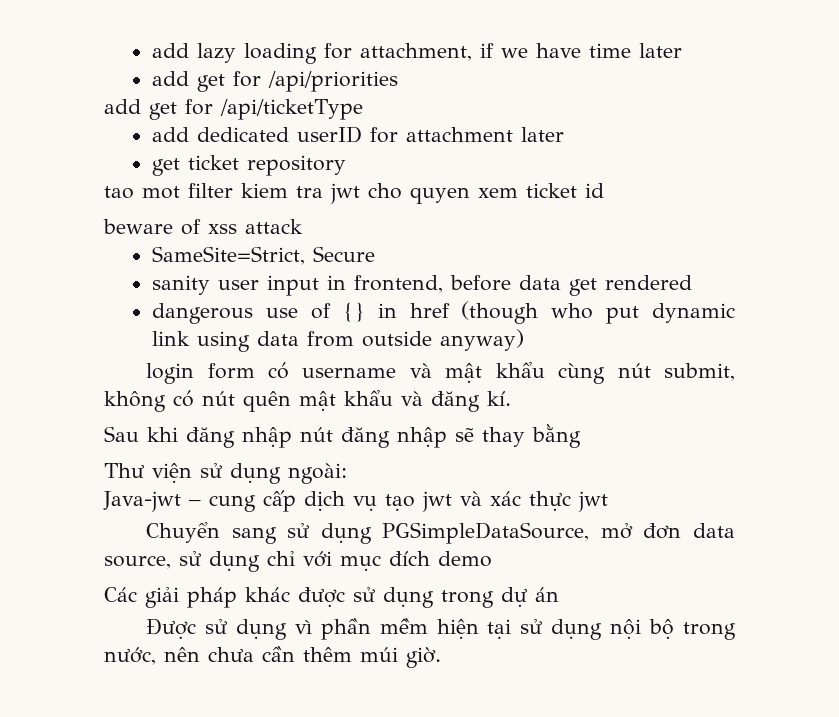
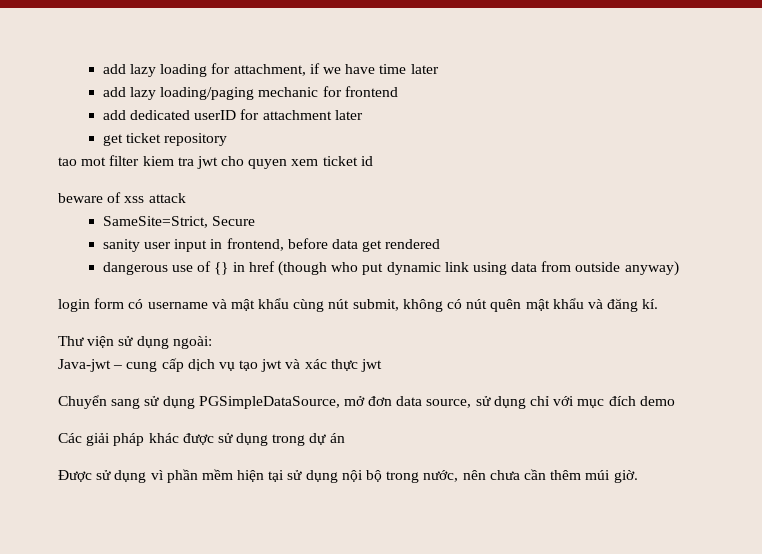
- add get for /api/priorities
- add get for /api/ticketType
+ add lazy loading/paging mechanic for frontend
- Sau khi đăng nhập nút đăng nhập sẽ thay bằng

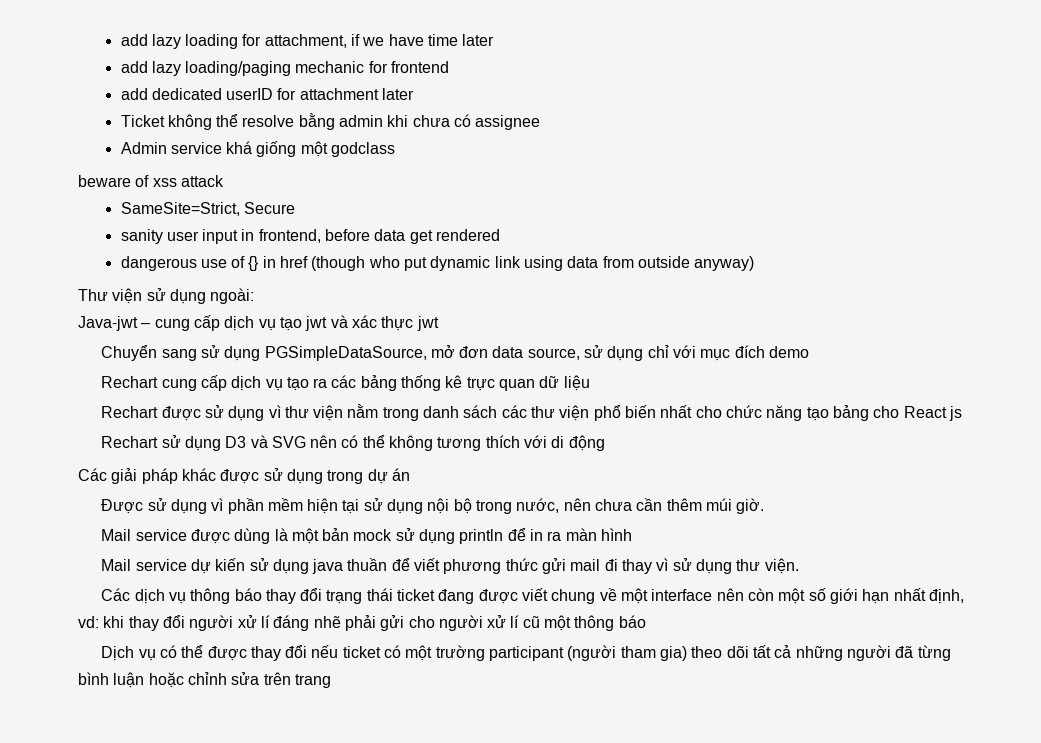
- get ticket repository
- tao mot filter kiem tra jwt cho quyen xem ticket id
+ Ticket không thể resolve bằng admin khi chưa có assignee
+ Admin service khá giống một godclass
- login form có username và mật khẩu cùng nút submit, không có nút quên mật khẩu và đăng kí.
+ Rechart cung cấp dịch vụ tạo ra các bảng thống kê trực quan dữ liệu
+ Rechart được sử dụng vì thư viện nằm trong danh sách các thư viện phổ biến nhất cho chức năng tạo bảng cho React js
+ Rechart sử dụng D3 và SVG nên có thể không tương thích với di động
+ Mail service được dùng là một bản mock sử dụng println để in ra màn hình
+ Mail service dự kiến sử dụng java thuần để viết phương thức gửi mail đi thay vì sử dụng thư viện.
+ Các dịch vụ thông báo thay đổi trạng thái ticket đang được viết chung về một interface nên còn một số giới hạn nhất định, vd: khi thay đổi người xử lí đáng nhẽ phải gửi cho người xử lí cũ một thông báo
+ Dịch vụ có thể được thay đổi nếu ticket có một trường participant (người tham gia) theo dõi tất cả những người đã từng bình luận hoặc chỉnh sửa trên trang

